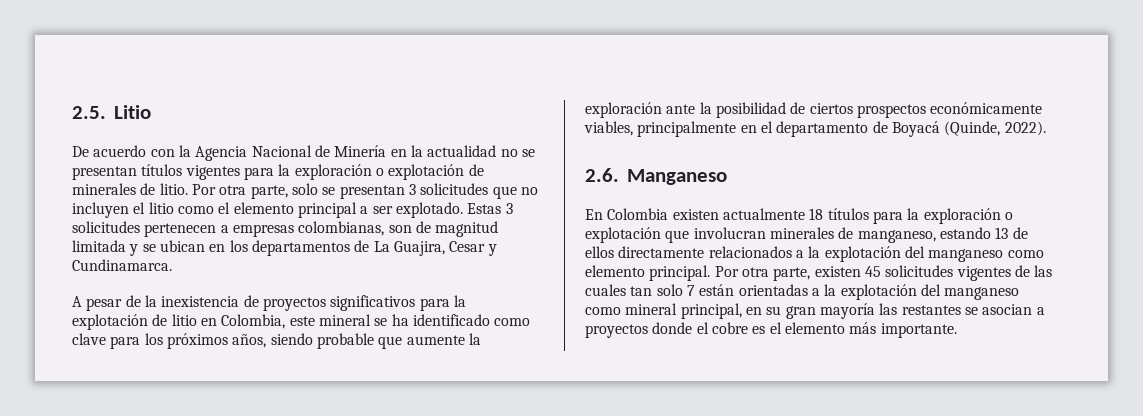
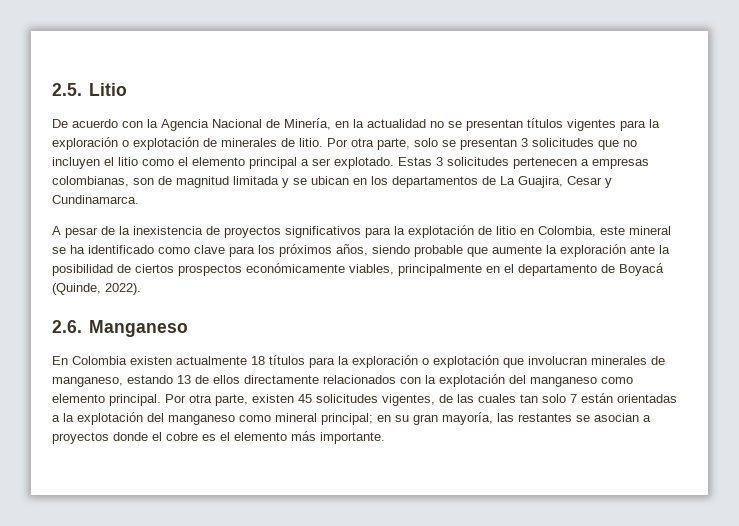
- De acuerdo con la Agencia Nacional de Minería en la actualidad no se presentan títulos vigentes para la exploración o explotación de minerales de litio.
+ De acuerdo con la Agencia Nacional de Minería, en la actualidad no se presentan títulos vigentes para la exploración o explotación de minerales de litio.
- En Colombia existen actualmente 18 títulos para la exploración o explotación que involucran minerales de manganeso, estando 13 de ellos directamente relacionados a la explotación del manganeso como elemento principal.
+ En Colombia existen actualmente 18 títulos para la exploración o explotación que involucran minerales de manganeso, estando 13 de ellos directamente relacionados con la explotación del manganeso como elemento principal.
- Por otra parte, existen 45 solicitudes vigentes de las cuales tan solo 7 están orientadas a la explotación del manganeso como mineral principal, en su gran mayoría las restantes se asocian a proyectos donde el cobre es el elemento más importante.
+ Por otra parte, existen 45 solicitudes vigentes, de las cuales tan solo 7 están orientadas a la explotación del manganeso como mineral principal; en su gran mayoría, las restantes se asocian a proyectos donde el cobre es el elemento más importante.

